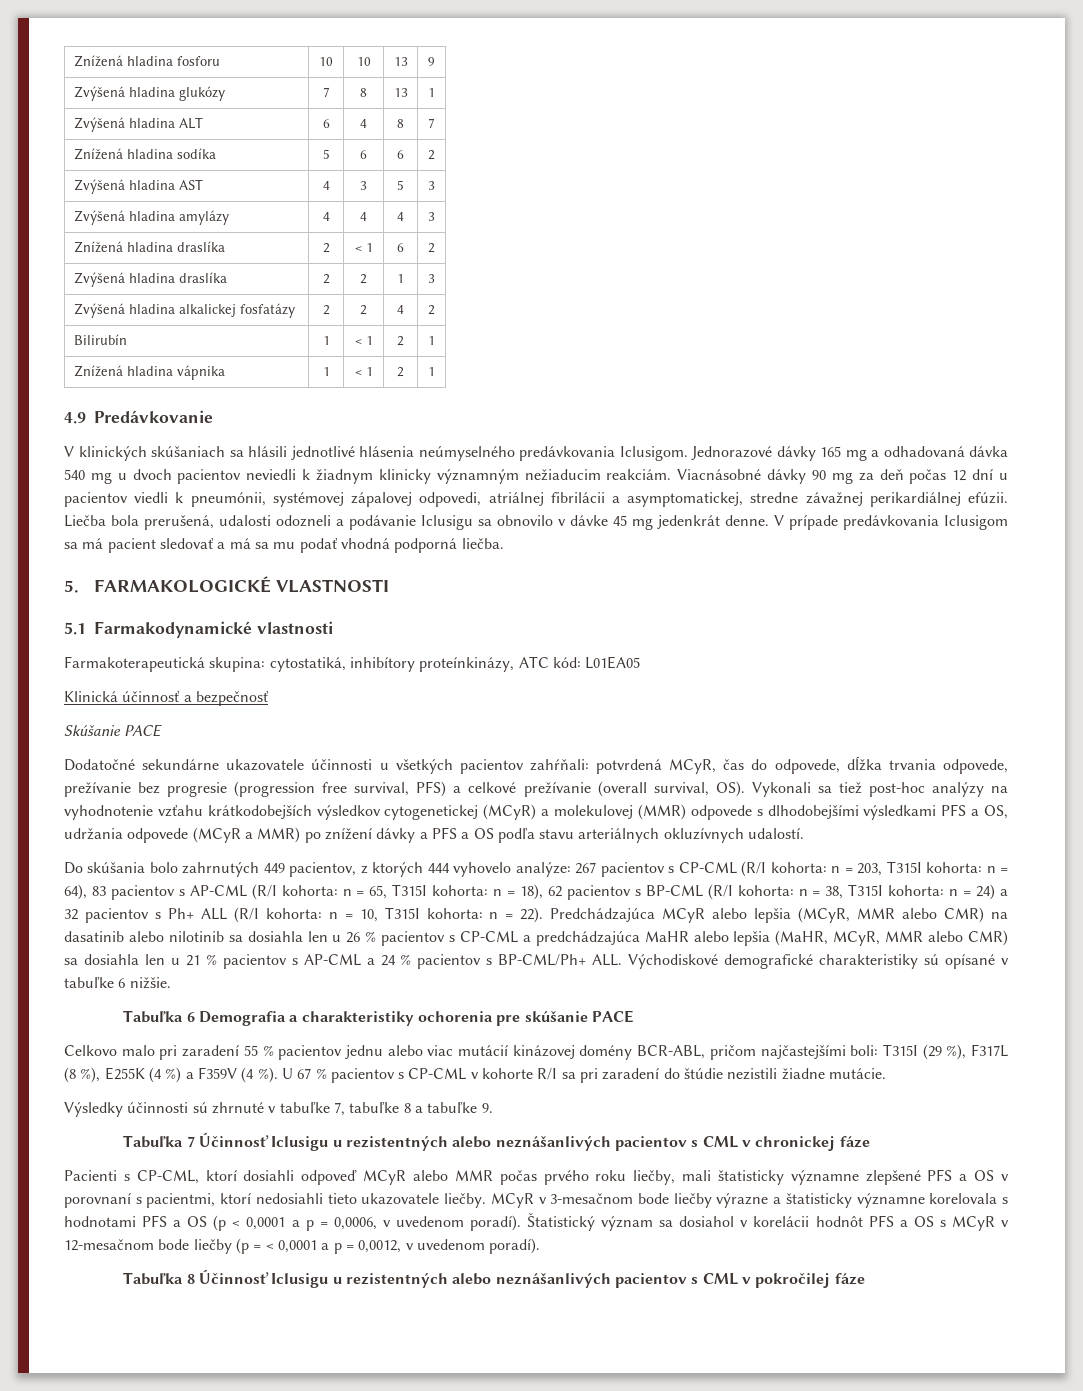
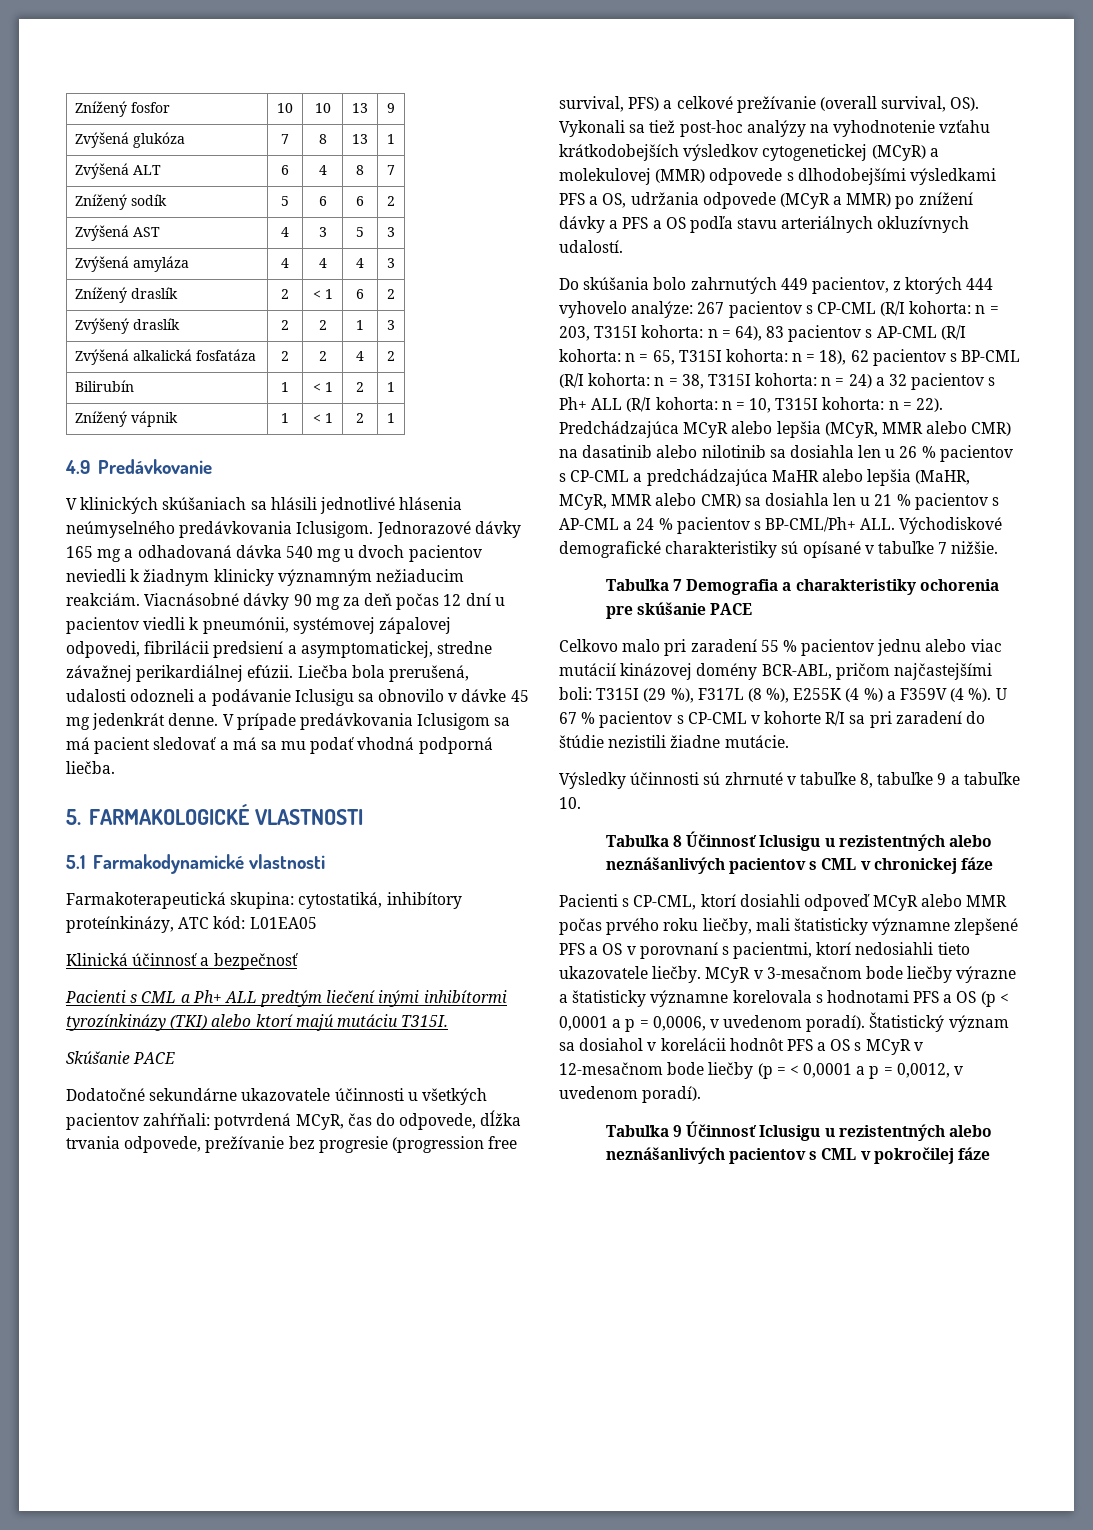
- Znížená hladina fosforu | 10 | 10 | 13 | 9
+ Znížený fosfor | 10 | 10 | 13 | 9
- Zvýšená hladina glukózy | 7 | 8 | 13 | 1
+ Zvýšená glukóza | 7 | 8 | 13 | 1
- Zvýšená hladina ALT | 6 | 4 | 8 | 7
+ Zvýšená ALT | 6 | 4 | 8 | 7
- Znížená hladina sodíka | 5 | 6 | 6 | 2
+ Znížený sodík | 5 | 6 | 6 | 2
- Zvýšená hladina AST | 4 | 3 | 5 | 3
+ Zvýšená AST | 4 | 3 | 5 | 3
- Zvýšená hladina amylázy | 4 | 4 | 4 | 3
+ Zvýšená amyláza | 4 | 4 | 4 | 3
- Znížená hladina draslíka | 2 | < 1 | 6 | 2
+ Znížený draslík | 2 | < 1 | 6 | 2
- Zvýšená hladina draslíka | 2 | 2 | 1 | 3
+ Zvýšený draslík | 2 | 2 | 1 | 3
- Zvýšená hladina alkalickej fosfatázy | 2 | 2 | 4 | 2
+ Zvýšená alkalická fosfatáza | 2 | 2 | 4 | 2
- Znížená hladina vápnika | 1 | < 1 | 2 | 1
+ Znížený vápnik | 1 | < 1 | 2 | 1
- Viacnásobné dávky 90 mg za deň počas 12 dní u pacientov viedli k pneumónii, systémovej zápalovej odpovedi, atriálnej fibrilácii a asymptomatickej, stredne závažnej perikardiálnej efúzii.
+ Viacnásobné dávky 90 mg za deň počas 12 dní u pacientov viedli k pneumónii, systémovej zápalovej odpovedi, fibrilácii predsiení a asymptomatickej, stredne závažnej perikardiálnej efúzii.
+ Pacienti s CML a Ph+ ALL predtým liečení inými inhibítormi tyrozínkinázy (TKI) alebo ktorí majú mutáciu T315I.
- Predchádzajúca MCyR alebo lepšia (MCyR, MMR alebo CMR) na dasatinib alebo nilotinib sa dosiahla len u 26 % pacientov s CP-CML a predchádzajúca MaHR alebo lepšia (MaHR, MCyR, MMR alebo CMR) sa dosiahla len u 21 % pacientov s AP-CML a 24 % pacientov s BP-CML/Ph+ ALL. Východiskové demografické charakteristiky sú opísané v tabuľke 6 nižšie.
+ Predchádzajúca MCyR alebo lepšia (MCyR, MMR alebo CMR) na dasatinib alebo nilotinib sa dosiahla len u 26 % pacientov s CP-CML a predchádzajúca MaHR alebo lepšia (MaHR, MCyR, MMR alebo CMR) sa dosiahla len u 21 % pacientov s AP-CML a 24 % pacientov s BP-CML/Ph+ ALL. Východiskové demografické charakteristiky sú opísané v tabuľke 7 nižšie.
- Tabuľka 6 Demografia a charakteristiky ochorenia pre skúšanie PACE
+ Tabuľka 7 Demografia a charakteristiky ochorenia pre skúšanie PACE
- Výsledky účinnosti sú zhrnuté v tabuľke 7, tabuľke 8 a tabuľke 9.
- Tabuľka 7 Účinnosť Iclusigu u rezistentných alebo neznášanlivých pacientov s CML v chronickej fáze
+ Výsledky účinnosti sú zhrnuté v tabuľke 8, tabuľke 9 a tabuľke 10.
+ Tabuľka 8 Účinnosť Iclusigu u rezistentných alebo neznášanlivých pacientov s CML v chronickej fáze
- Tabuľka 8 Účinnosť Iclusigu u rezistentných alebo neznášanlivých pacientov s CML v pokročilej fáze
+ Tabuľka 9 Účinnosť Iclusigu u rezistentných alebo neznášanlivých pacientov s CML v pokročilej fáze

